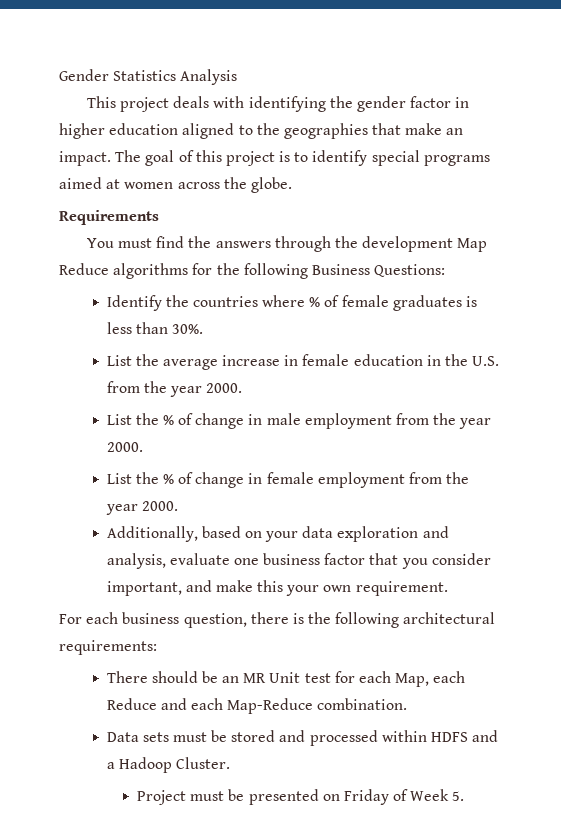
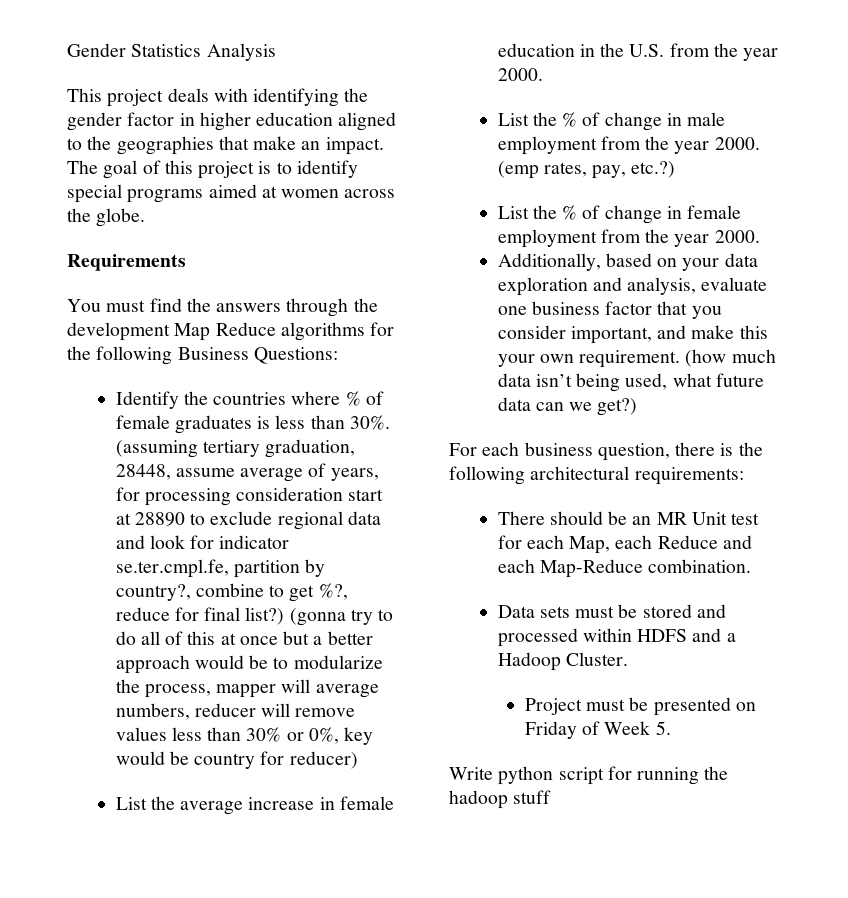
+ (assuming tertiary graduation, 28448, assume average of years, for processing consideration start at 28890 to exclude regional data and look for indicator se.ter.cmpl.fe, partition by country?, combine to get %?, reduce for final list?) (gonna try to do all of this at once but a better approach would be to modularize the process, mapper will average numbers, reducer will remove values less than 30% or 0%, key would be country for reducer)
+ (emp rates, pay, etc.?)
+ (how much data isn’t being used, what future data can we get?)
+ Write python script for running the hadoop stuff

